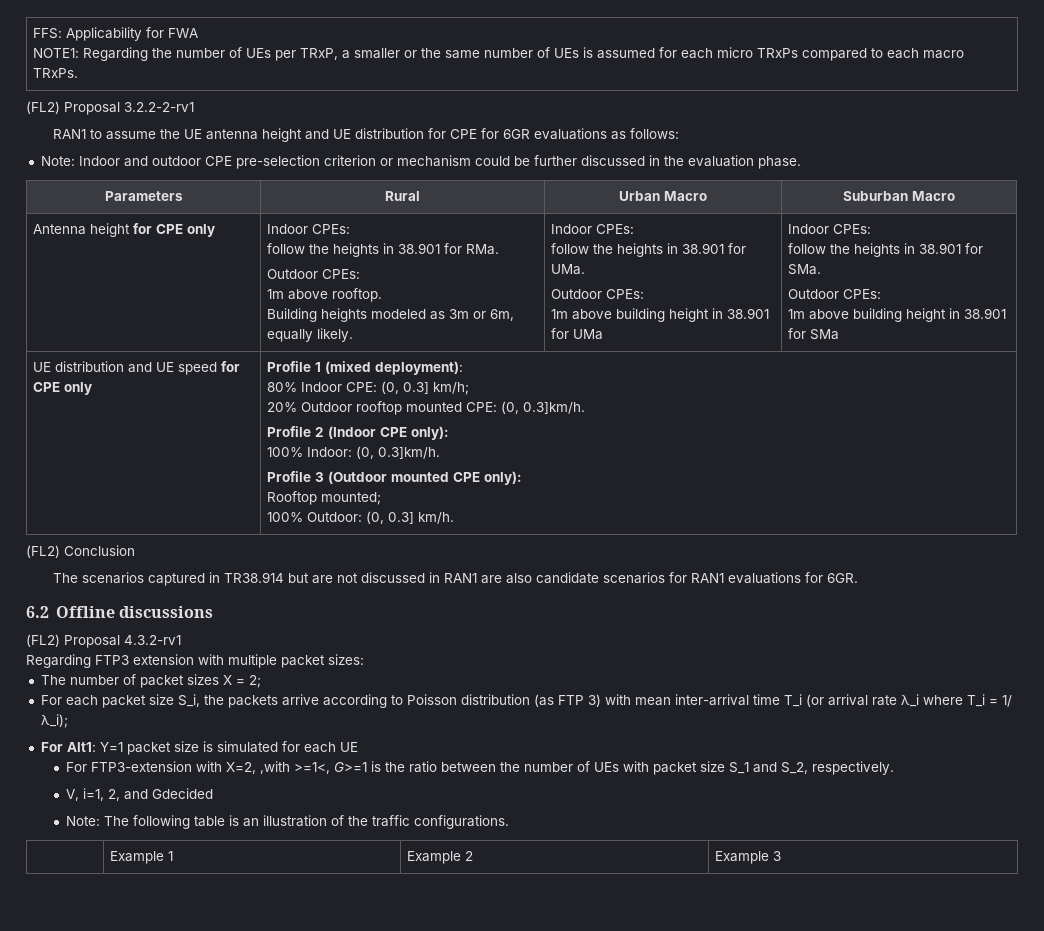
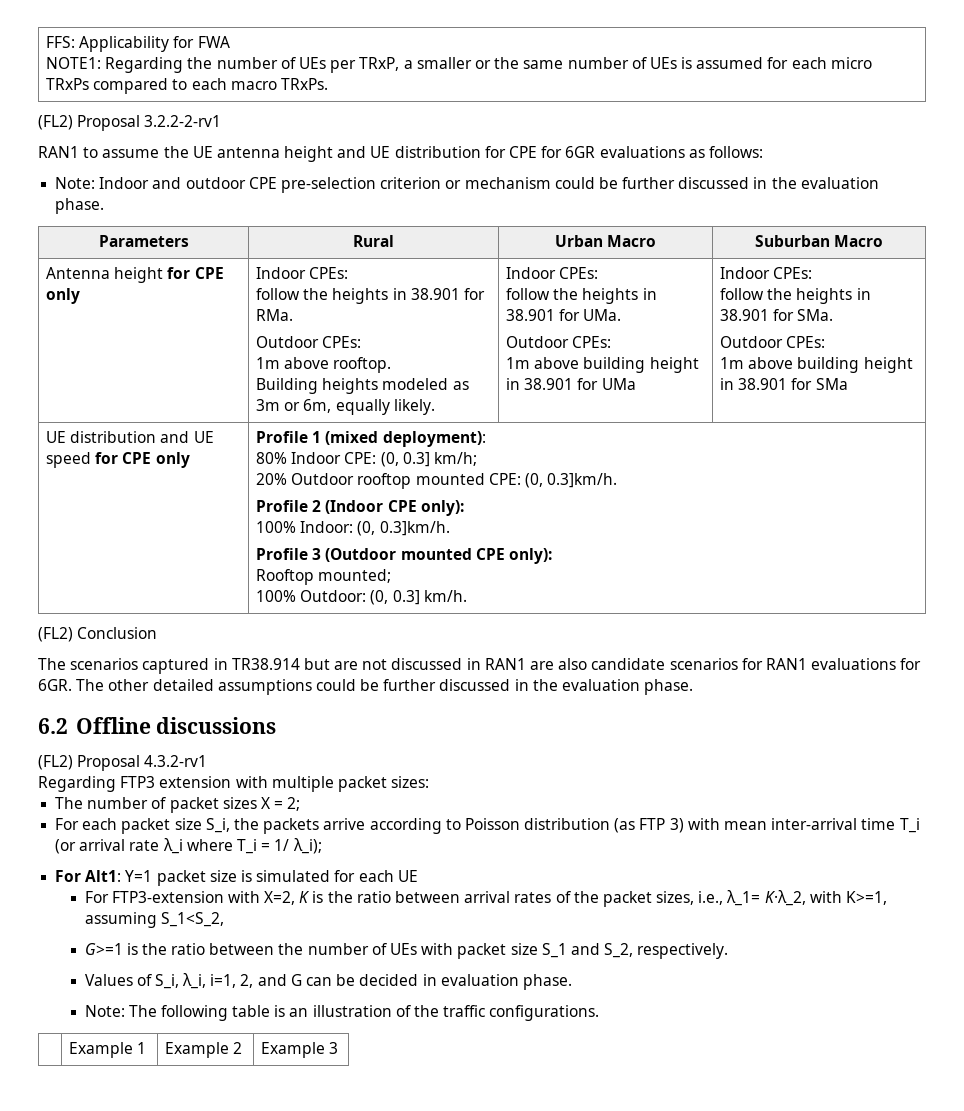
+ The other detailed assumptions could be further discussed in the evaluation phase.
- For FTP3-extension with X=2, ,with >=1<, G>=1 is the ratio between the number of UEs with packet size S_1 and S_2, respectively.
+ For FTP3-extension with X=2, K is the ratio between arrival rates of the packet sizes, i.e., λ_1= K·λ_2, with K>=1, assuming S_1<S_2,
+ G>=1 is the ratio between the number of UEs with packet size S_1 and S_2, respectively.
- V, i=1, 2, and Gdecided
+ Values of S_i, λ_i, i=1, 2, and G can be decided in evaluation phase.

